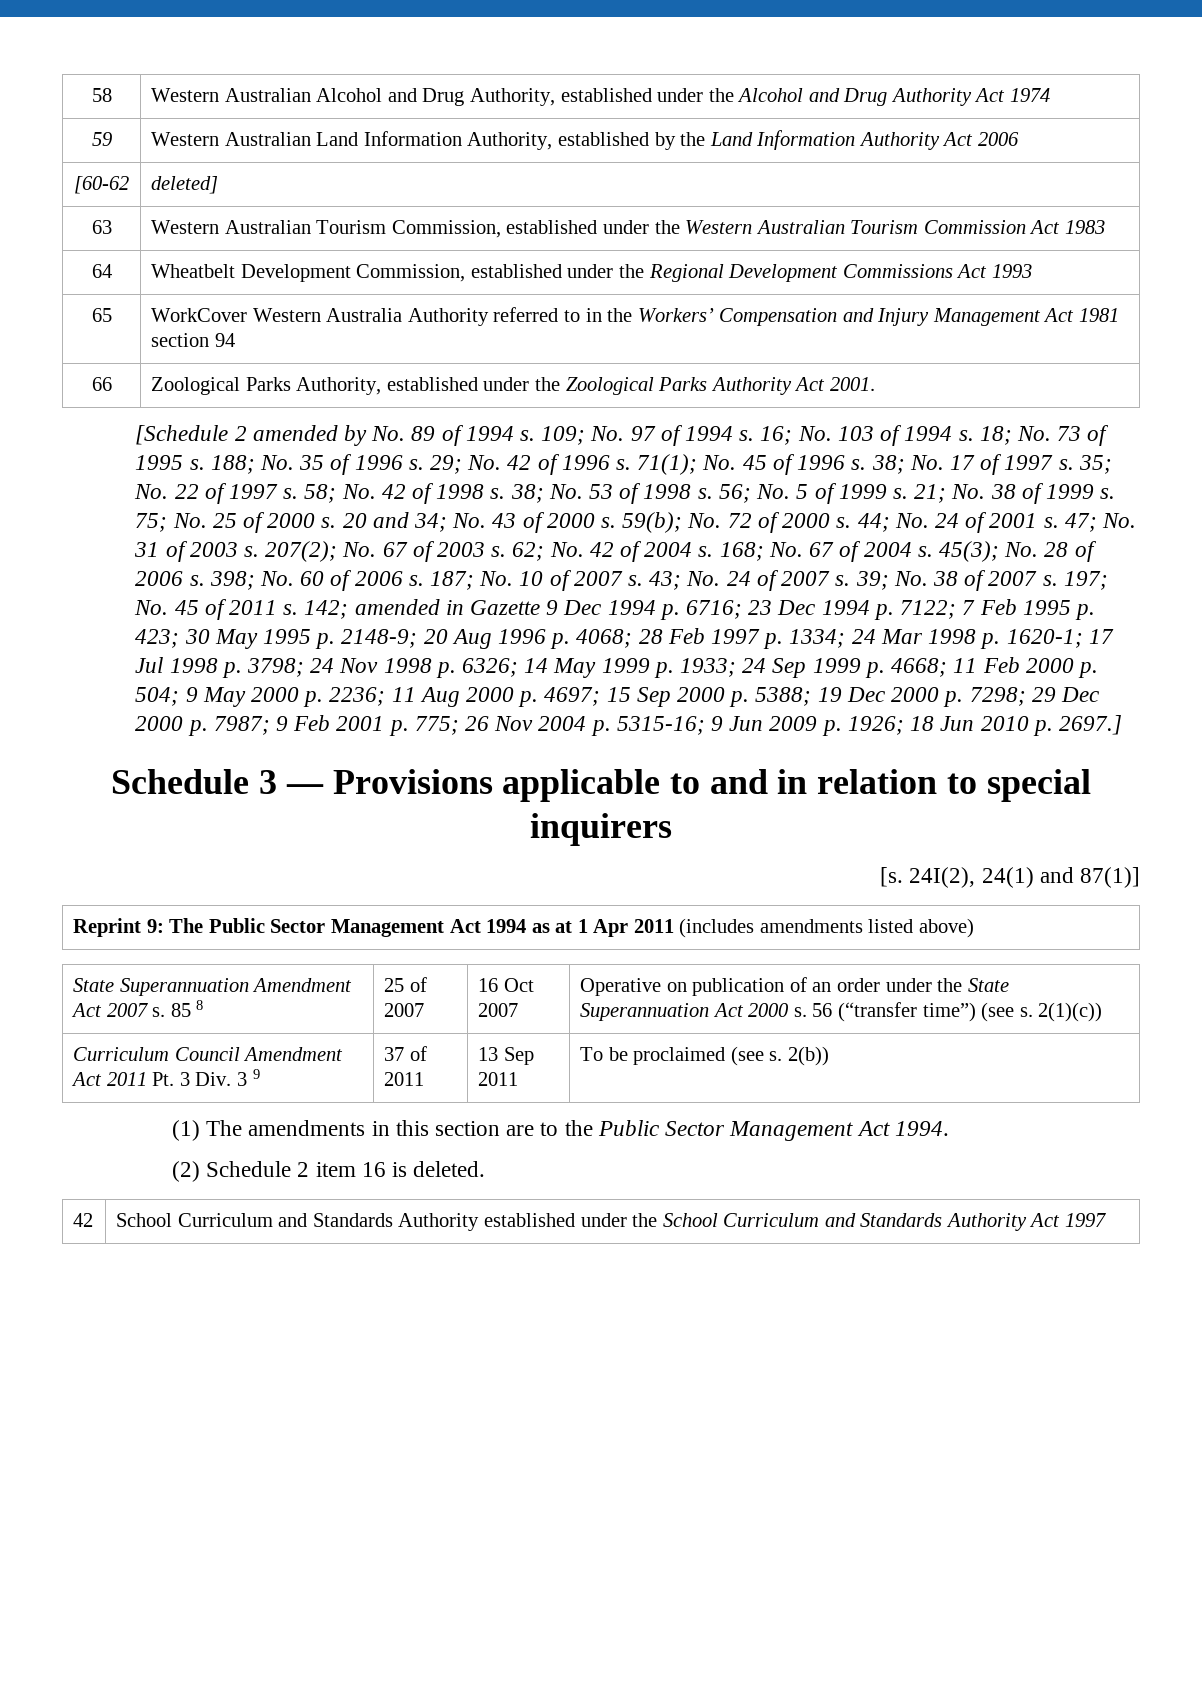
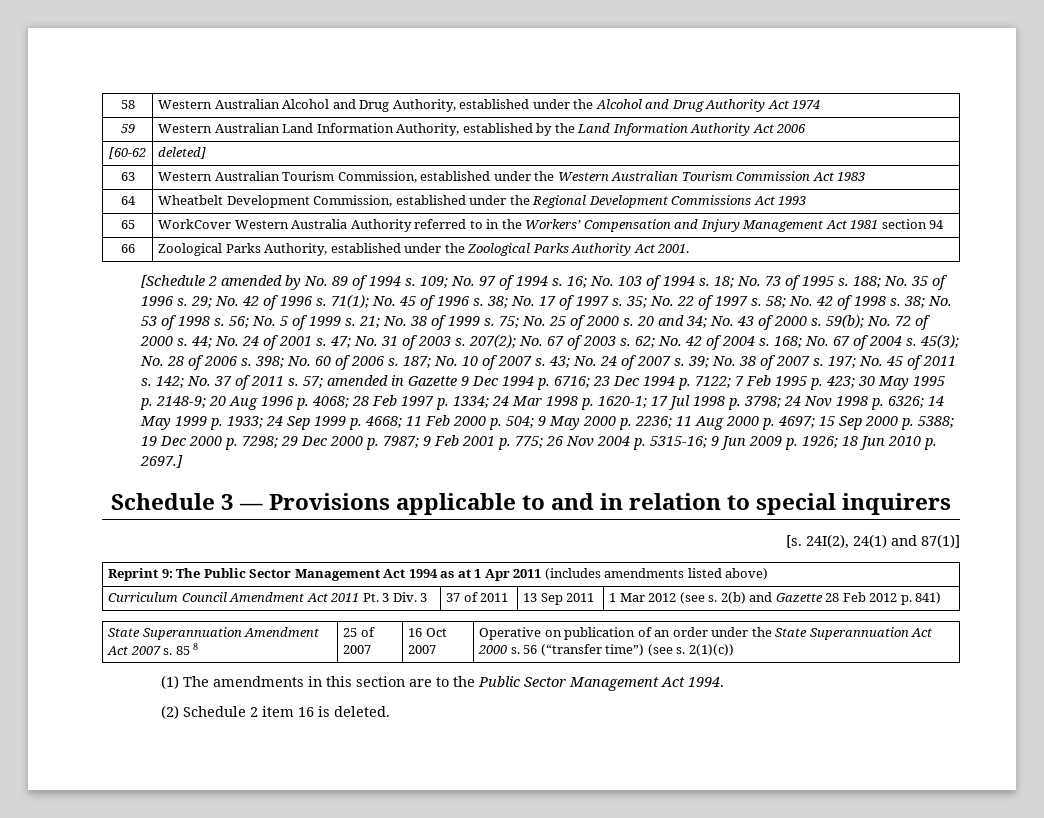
+ No. 37 of 2011 s. 57;
+ Curriculum Council Amendment Act 2011 Pt. 3 Div. 3 | 37 of 2011 | 13 Sep 2011 | 1 Mar 2012 (see s. 2(b) and Gazette 28 Feb 2012 p. 841)
- Curriculum Council Amendment Act 2011 Pt. 3 Div. 3 9 | 37 of 2011 | 13 Sep 2011 | To be proclaimed (see s. 2(b))
- 42 | School Curriculum and Standards Authority established under the School Curriculum and Standards Authority Act 1997

